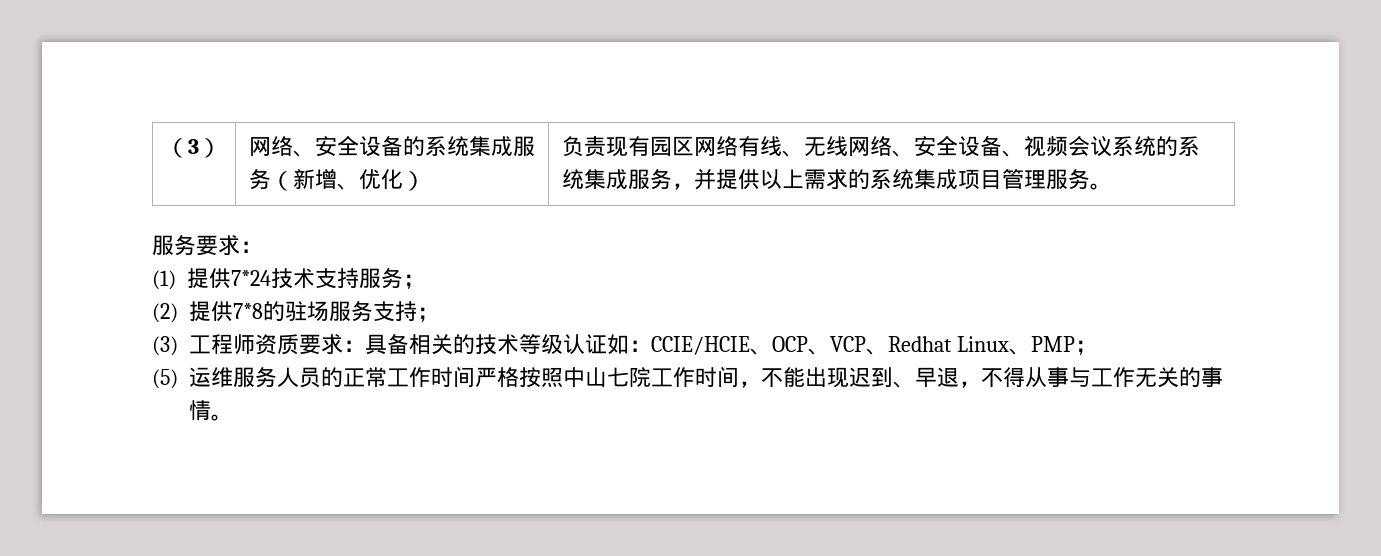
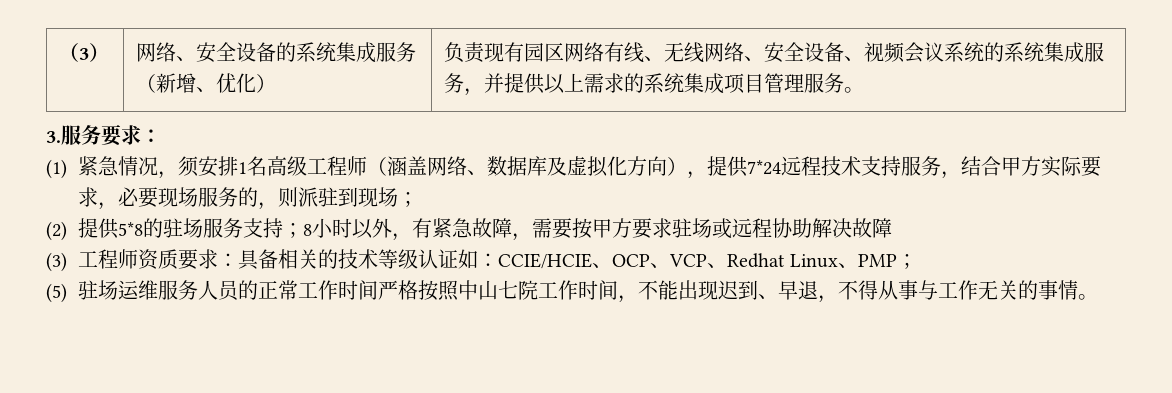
- 服务要求：
+ 3.服务要求：
- (1)提供7*24技术支持服务；
+ (1)紧急情况，须安排1名高级工程师（涵盖网络、数据库及虚拟化方向），提供7*24远程技术支持服务，结合甲方实际要求，必要现场服务的，则派驻到现场；
- (2)提供7*8的驻场服务支持；
+ (2)提供5*8的驻场服务支持；8小时以外，有紧急故障，需要按甲方要求驻场或远程协助解决故障
- (5)运维服务人员的正常工作时间严格按照中山七院工作时间，不能出现迟到、早退，不得从事与工作无关的事情。
+ (5)驻场运维服务人员的正常工作时间严格按照中山七院工作时间，不能出现迟到、早退，不得从事与工作无关的事情。

